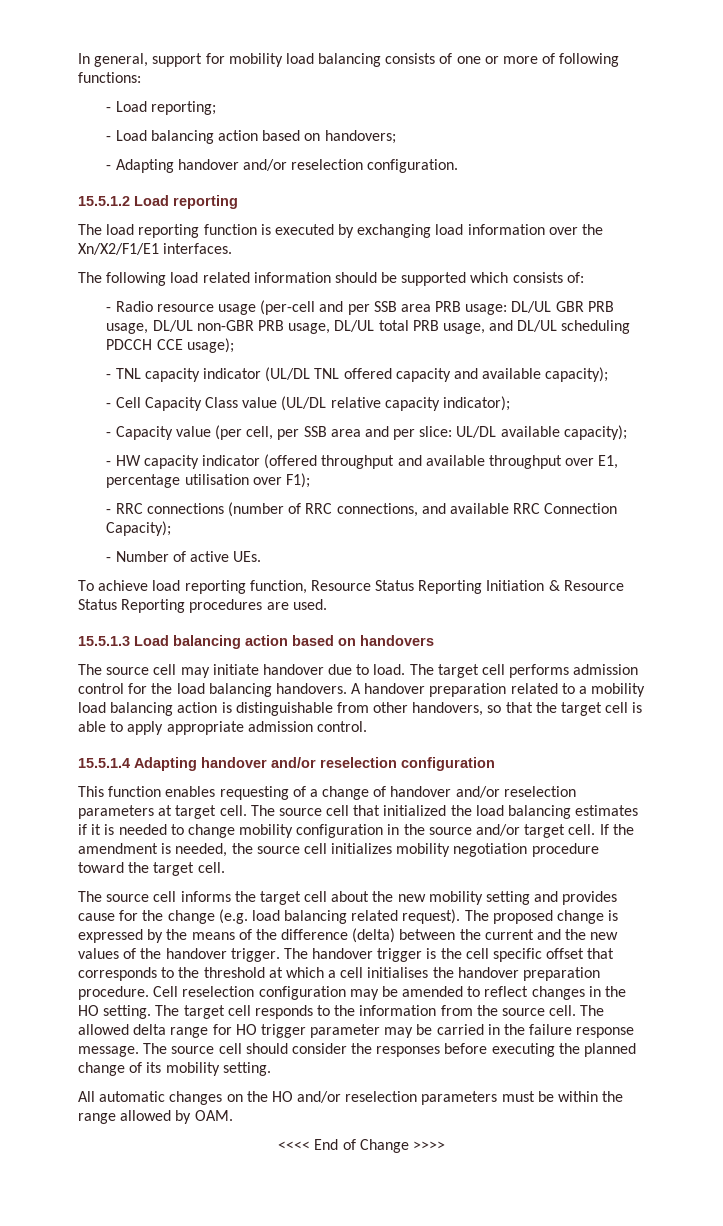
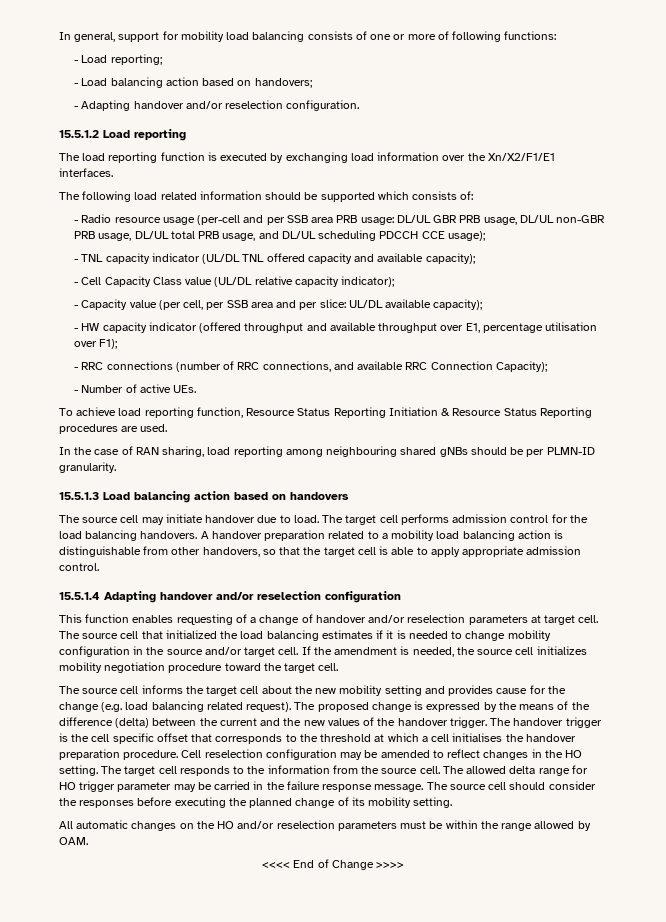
+ In the case of RAN sharing, load reporting among neighbouring shared gNBs should be per PLMN-ID granularity.

